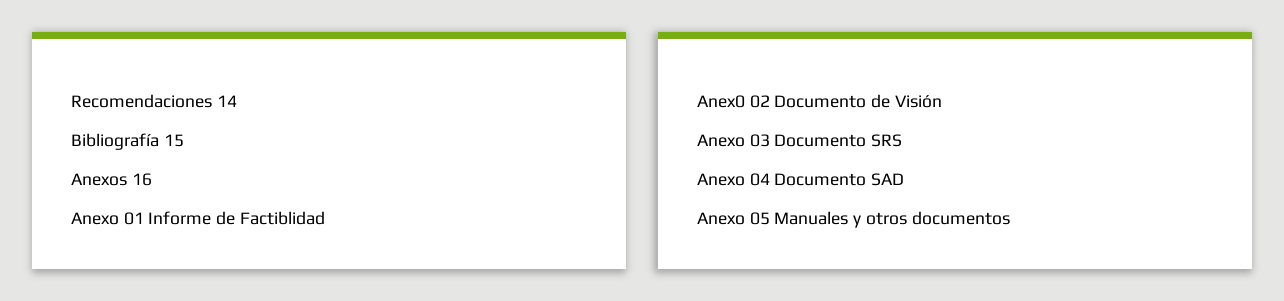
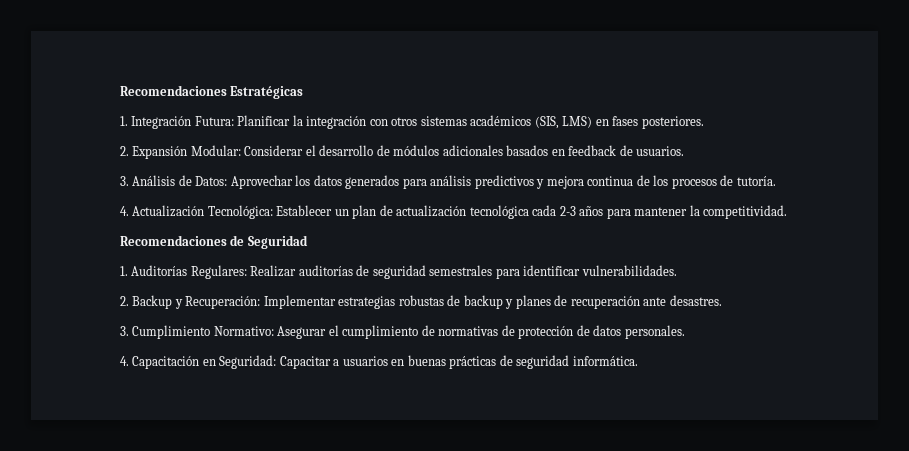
- Recomendaciones 14
- Bibliografía 15
- Anexos 16
- Anexo 01 Informe de Factiblidad
- Anex0 02 Documento de Visión
- Anexo 03 Documento SRS
- Anexo 04 Documento SAD
- Anexo 05 Manuales y otros documentos
+ Recomendaciones Estratégicas
+ 1. Integración Futura: Planificar la integración con otros sistemas académicos (SIS, LMS) en fases posteriores.
+ 2. Expansión Modular: Considerar el desarrollo de módulos adicionales basados en feedback de usuarios.
+ 3. Análisis de Datos: Aprovechar los datos generados para análisis predictivos y mejora continua de los procesos de tutoría.
+ 4. Actualización Tecnológica: Establecer un plan de actualización tecnológica cada 2-3 años para mantener la competitividad.
+ Recomendaciones de Seguridad
+ 1. Auditorías Regulares: Realizar auditorías de seguridad semestrales para identificar vulnerabilidades.
+ 2. Backup y Recuperación: Implementar estrategias robustas de backup y planes de recuperación ante desastres.
+ 3. Cumplimiento Normativo: Asegurar el cumplimiento de normativas de protección de datos personales.
+ 4. Capacitación en Seguridad: Capacitar a usuarios en buenas prácticas de seguridad informática.

